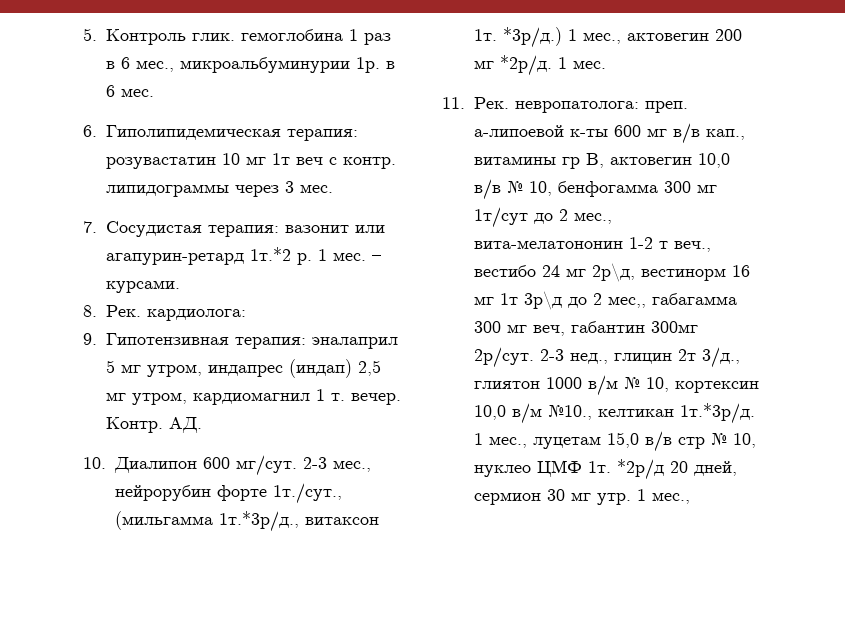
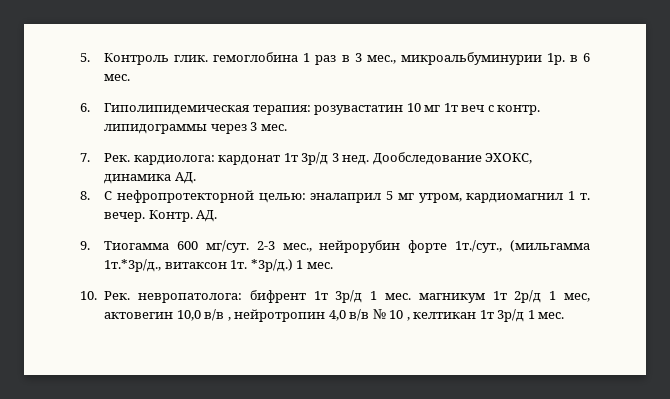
- 5. Контроль глик. гемоглобина 1 раз в 6 мес., микроальбуминурии 1р. в 6 мес.
+ 5. Контроль глик. гемоглобина 1 раз в 3 мес., микроальбуминурии 1р. в 6 мес.
- 7. Сосудистая терапия: вазонит или агапурин-ретард 1т.*2 р. 1 мес. – курсами.
- 8. Рек. кардиолога:
- 9. Гипотензивная терапия: эналаприл 5 мг утром, индапрес (индап) 2,5 мг утром, кардиомагнил 1 т. вечер.
+ 7. Рек. кардиолога: кардонат 1т 3р/д 3 нед. Дообследование ЭХОКС, динамика АД.
+ 8. С нефропротекторной целью: эналаприл 5 мг утром, кардиомагнил 1 т. вечер.
- 10. Диалипон 600 мг/сут.
+ 9. Тиогамма 600 мг/сут.
- *3р/д.) 1 мес., актовегин 200 мг *2р/д. 1 мес.
- 11. Рек. невропатолога: преп. а-липоевой к-ты 600 мг в/в кап., витамины гр В, актовегин 10,0 в/в № 10, бенфогамма 300 мг 1т/сут до 2 мес., вита-мелатононин 1-2 т веч., вестибо 24 мг 2р\д, вестинорм 16 мг 1т 3р\д до 2 мес,, габагамма 300 мг веч, габантин 300мг 2р/сут. 2-3 нед., глицин 2т 3/д., глиятон 1000 в/м № 10, кортексин 10,0 в/м №10., келтикан 1т.*3р/д. 1 мес., луцетам 15,0 в/в стр № 10, нуклео ЦМФ 1т. *2р/д 20 дней, сермион 30 мг утр. 1 мес.,
+ *3р/д.) 1 мес.
+ 10. Рек. невропатолога: бифрент 1т 3р/д 1 мес. магникум 1т 2р/д 1 мес, актовегин 10,0 в/в , нейротропин 4,0 в/в № 10 , келтикан 1т 3р/д 1 мес.

